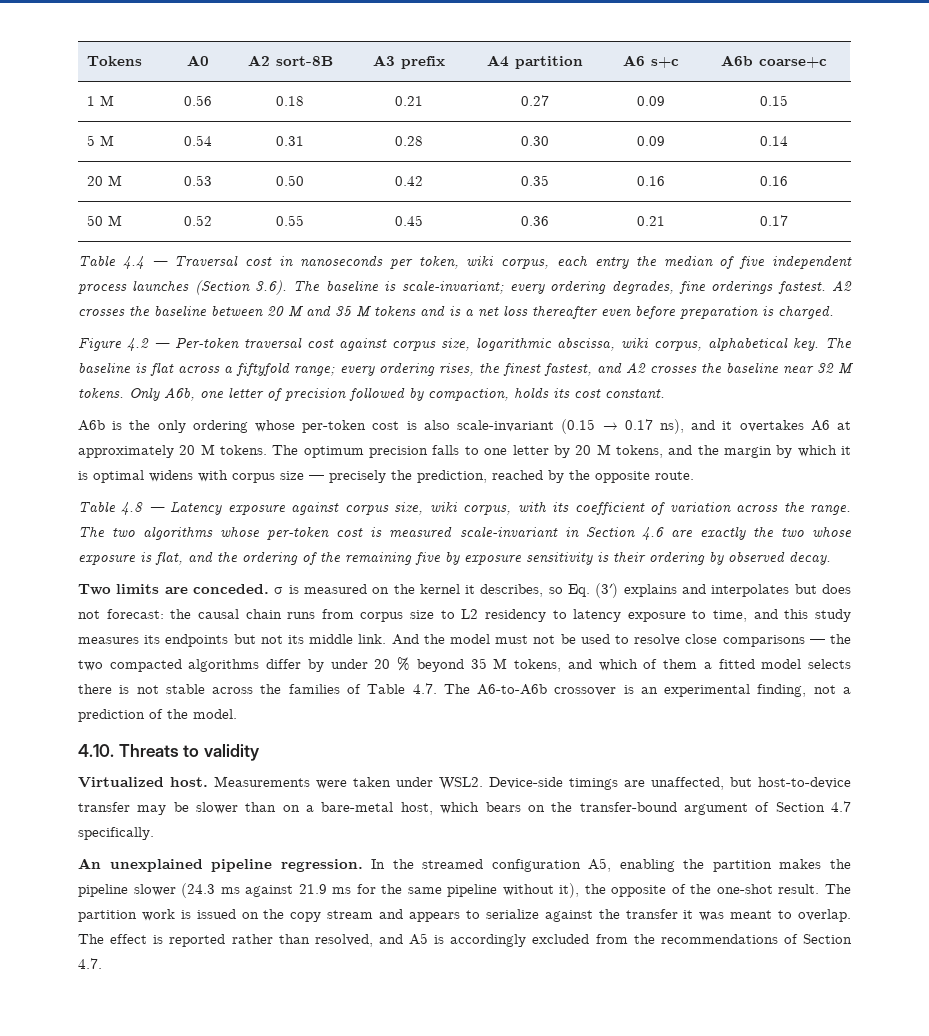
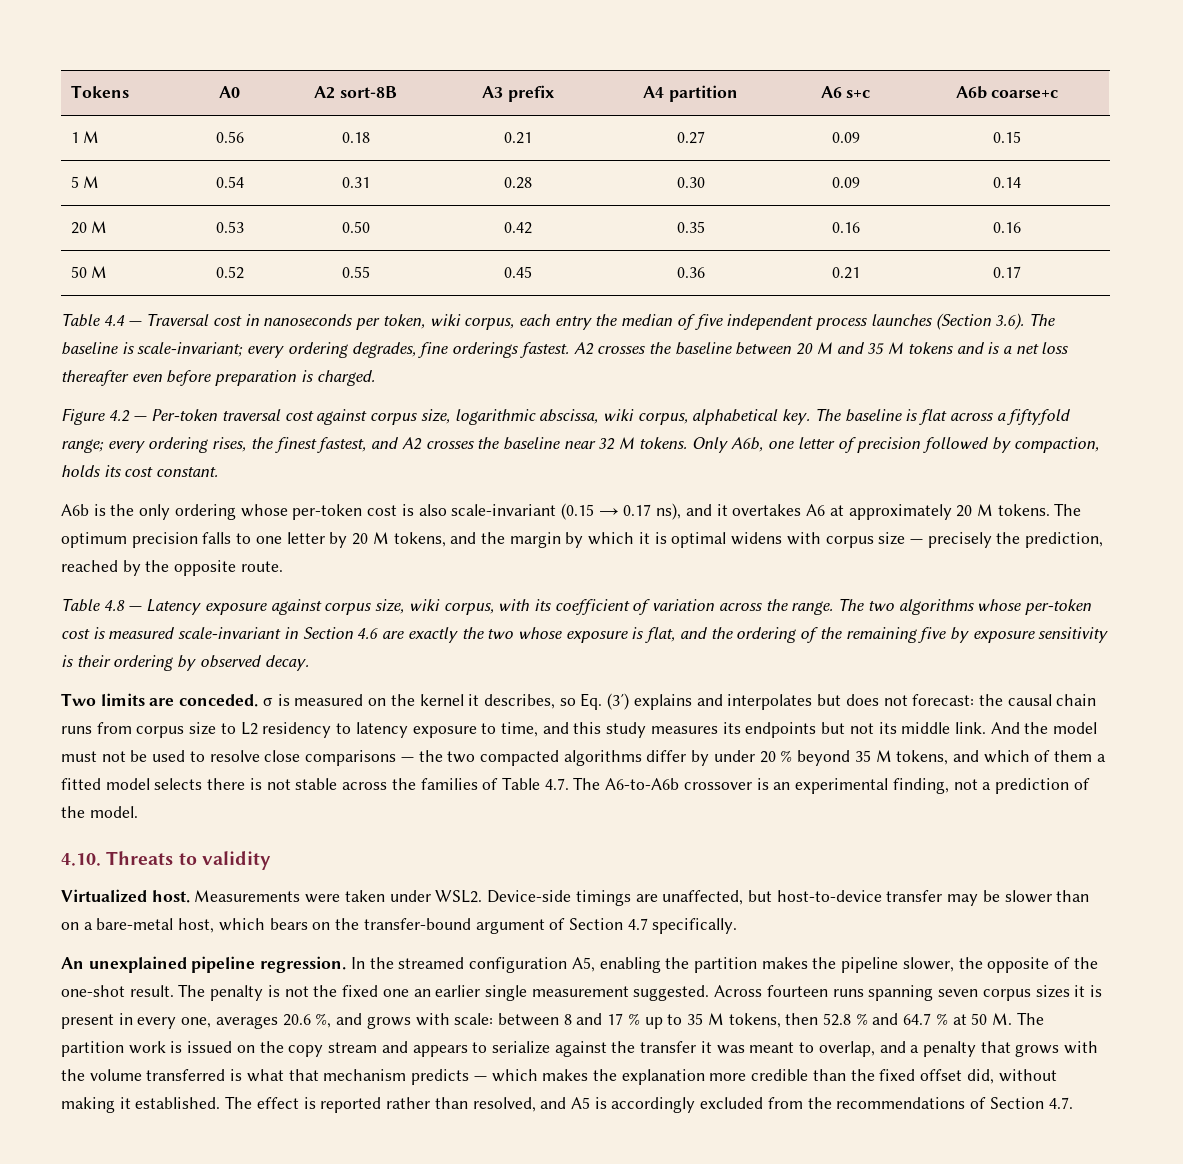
- In the streamed configuration A5, enabling the partition makes the pipeline slower (24.3 ms against 21.9 ms for the same pipeline without it), the opposite of the one-shot result.
+ In the streamed configuration A5, enabling the partition makes the pipeline slower, the opposite of the one-shot result.
- The partition work is issued on the copy stream and appears to serialize against the transfer it was meant to overlap.
+ The penalty is not the fixed one an earlier single measurement suggested. Across fourteen runs spanning seven corpus sizes it is present in every one, averages 20.6 %, and grows with scale: between 8 and 17 % up to 35 M tokens, then 52.8 % and 64.7 % at 50 M. The partition work is issued on the copy stream and appears to serialize against the transfer it was meant to overlap, and a penalty that grows with the volume transferred is what that mechanism predicts — which makes the explanation more credible than the fixed offset did, without making it established.

